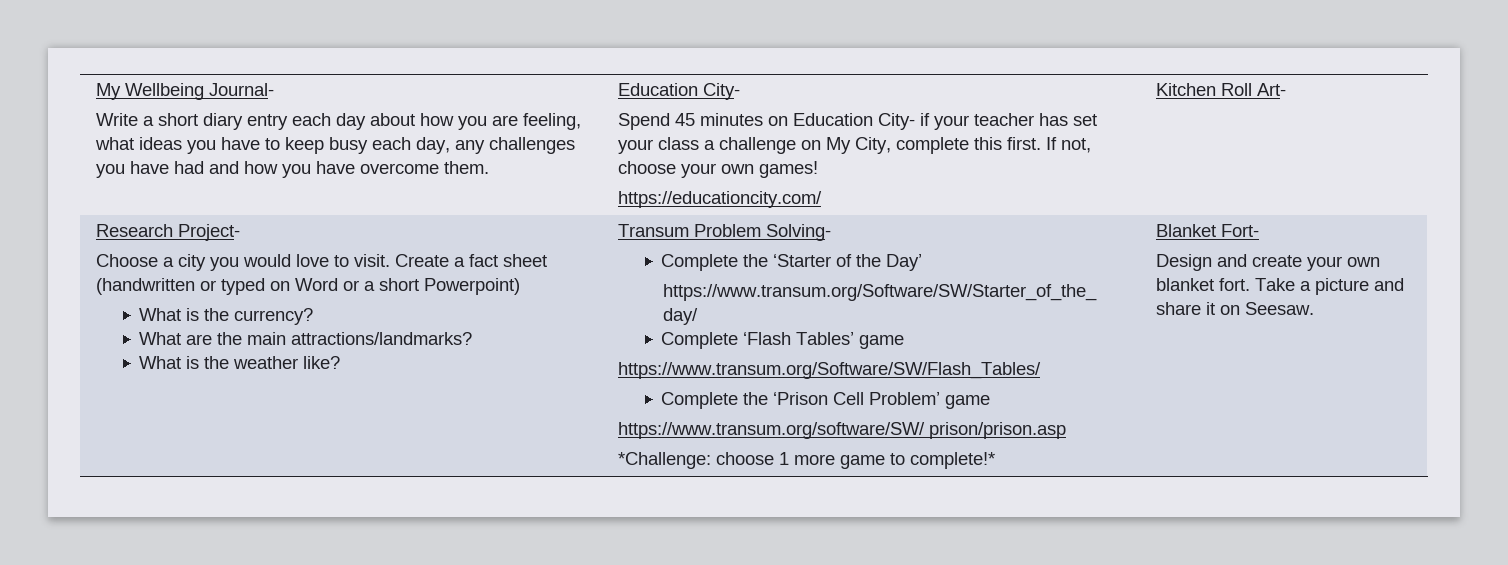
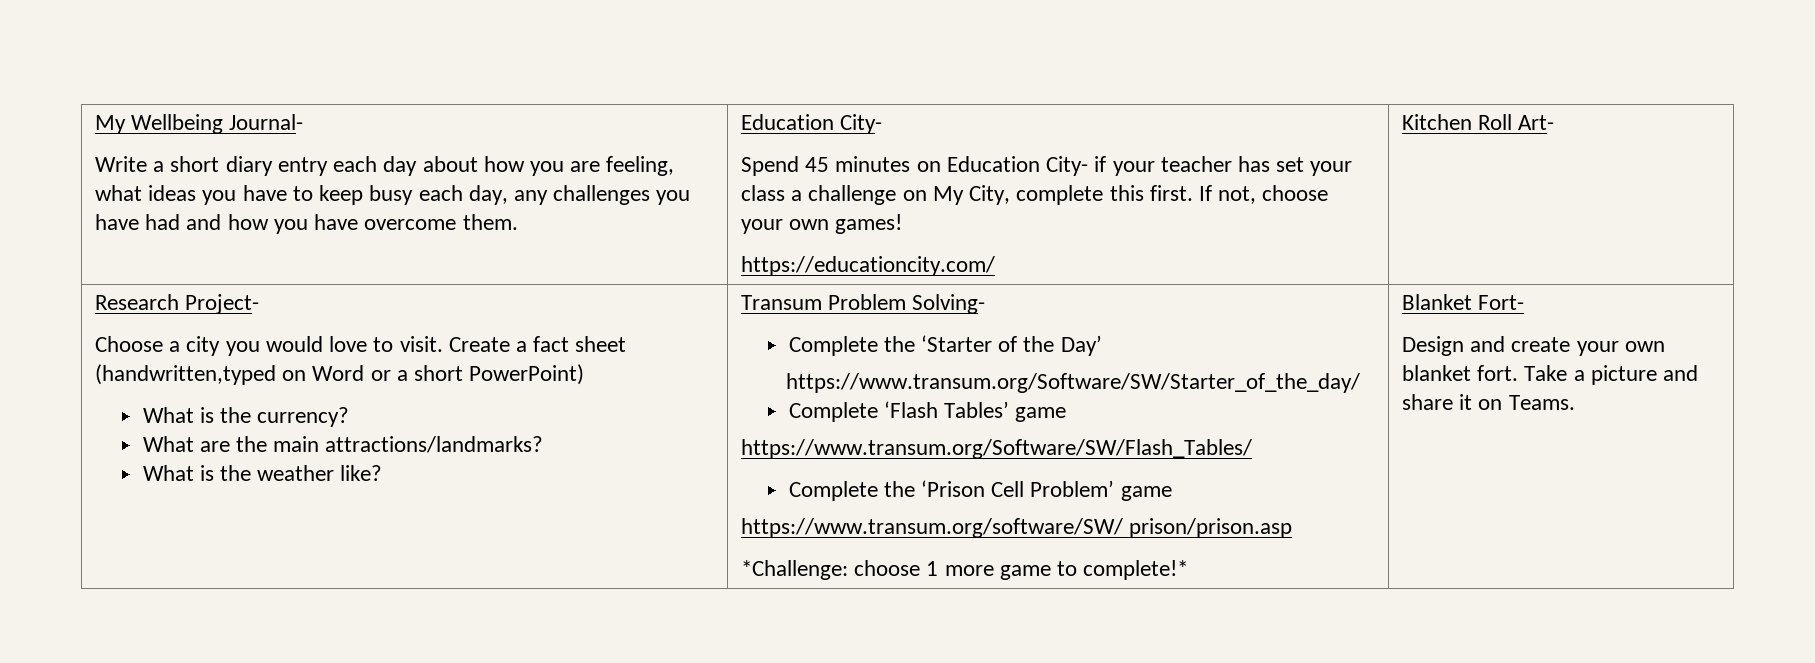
- Create a fact sheet (handwritten or typed on Word or a short Powerpoint)
+ Create a fact sheet (handwritten,typed on Word or a short PowerPoint)
- Take a picture and share it on Seesaw.
+ Take a picture and share it on Teams.

